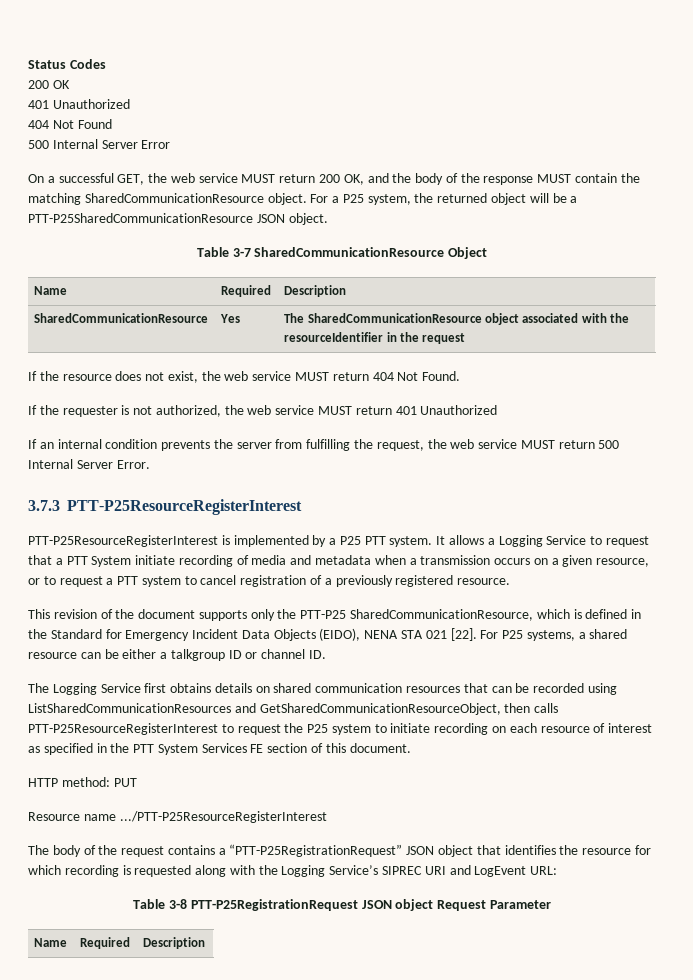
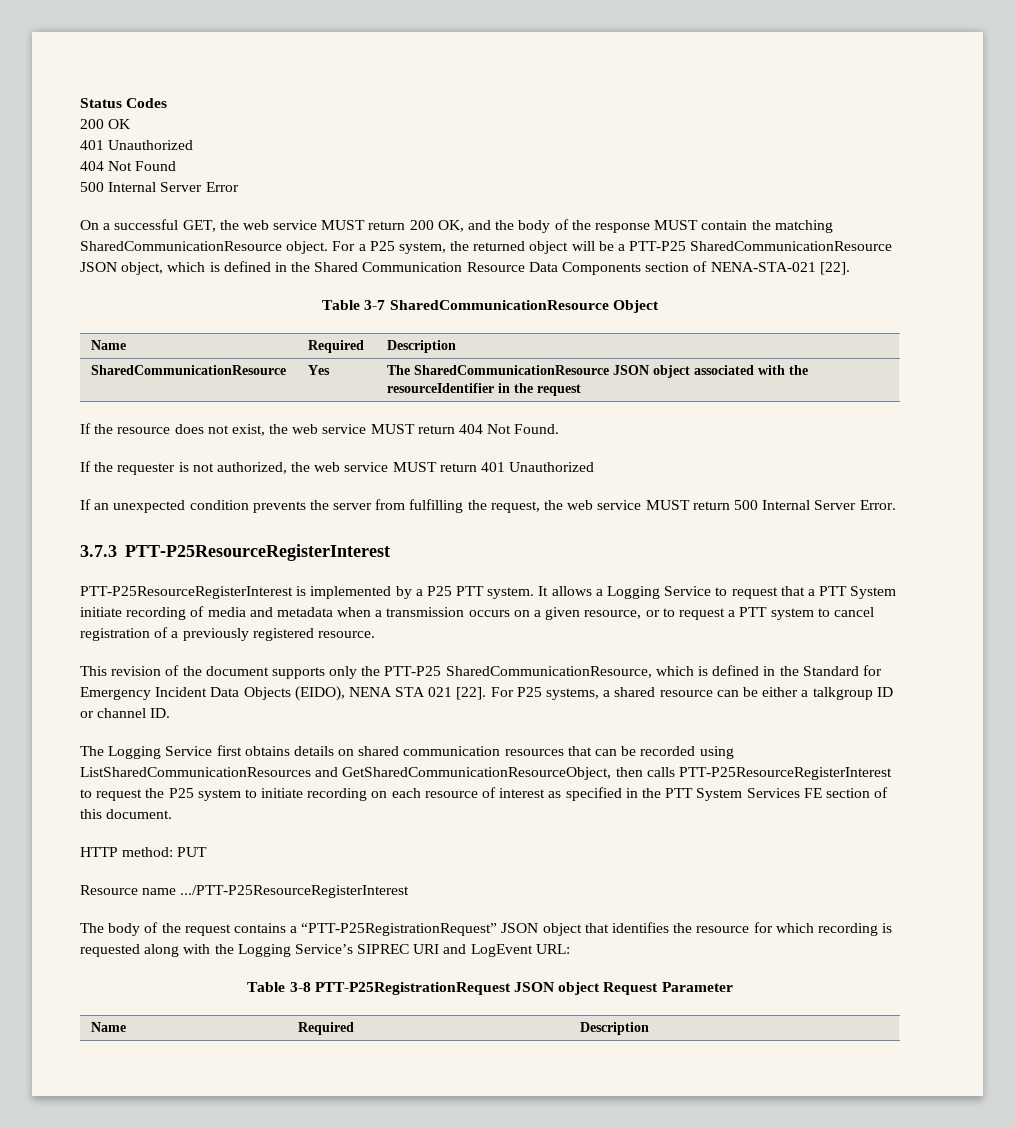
- For a P25 system, the returned object will be a PTT-P25SharedCommunicationResource JSON object.
+ For a P25 system, the returned object will be a PTT-P25 SharedCommunicationResource JSON object, which is defined in the Shared Communication Resource Data Components section of NENA-STA-021 [22].
- SharedCommunicationResource | Yes | The SharedCommunicationResource object associated with the resourceIdentifier in the request
+ SharedCommunicationResource | Yes | The SharedCommunicationResource JSON object associated with the resourceIdentifier in the request
- If an internal condition prevents the server from fulfilling the request, the web service MUST return 500 Internal Server Error.
+ If an unexpected condition prevents the server from fulfilling the request, the web service MUST return 500 Internal Server Error.

